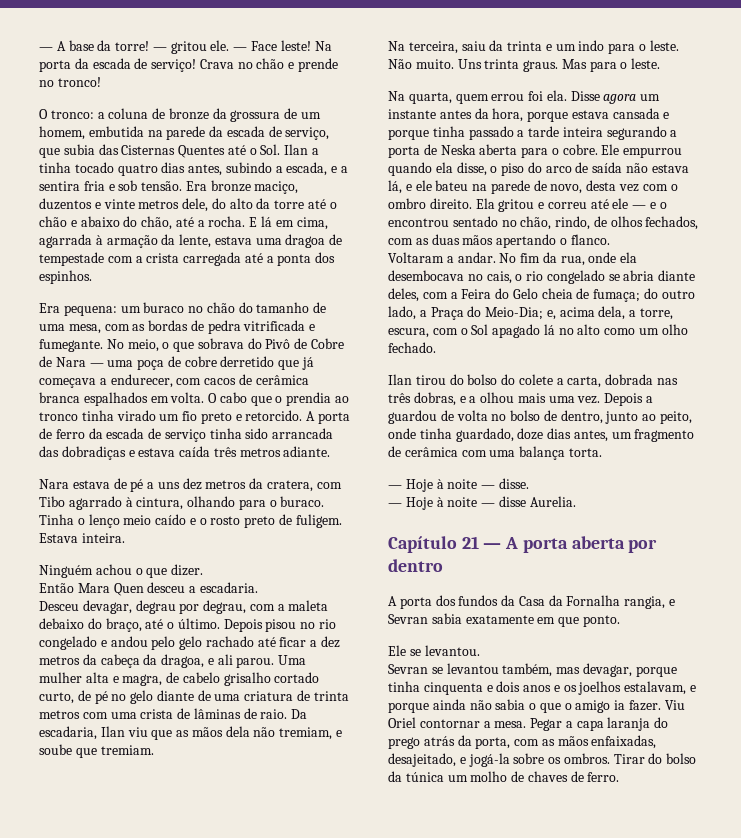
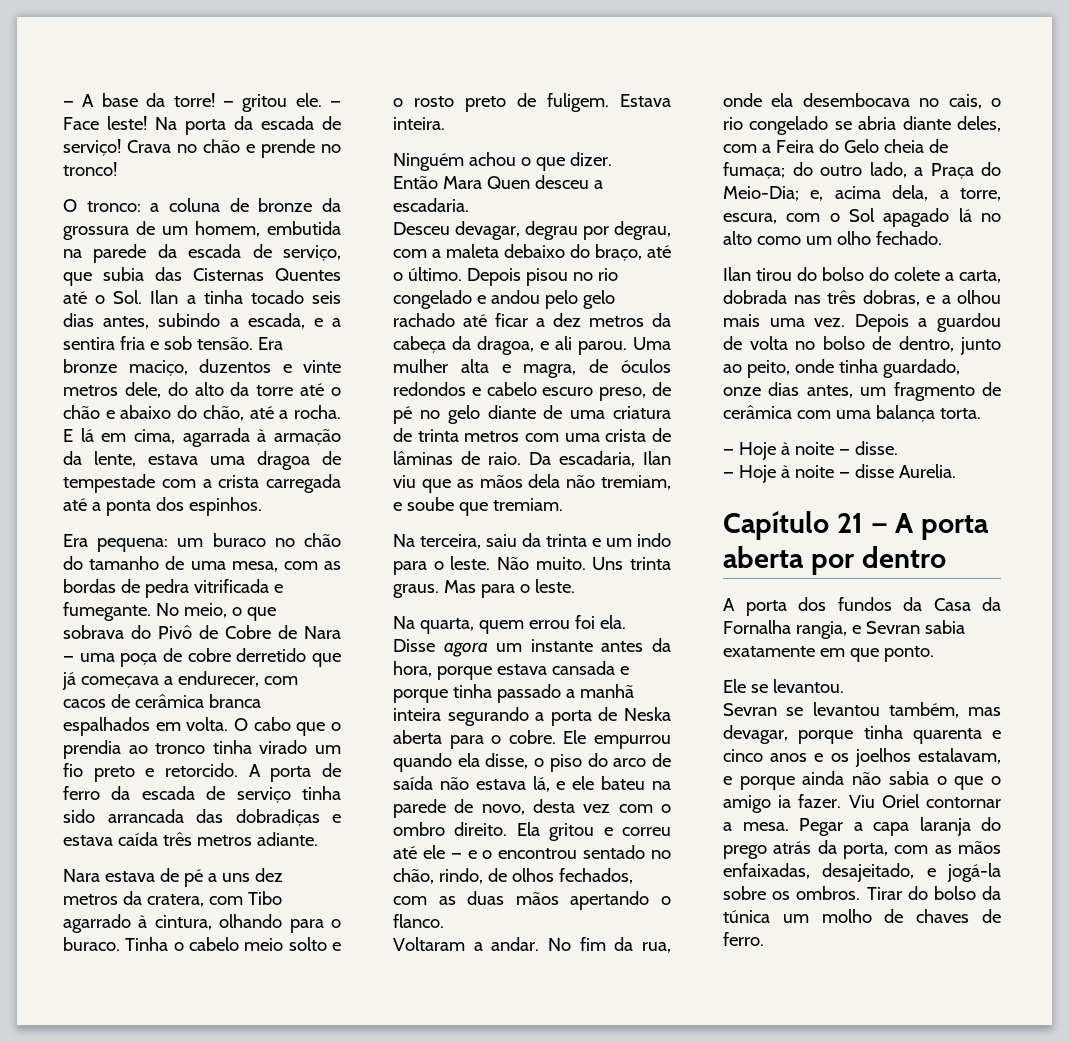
- O tronco: a coluna de bronze da grossura de um homem, embutida na parede da escada de serviço, que subia das Cisternas Quentes até o Sol. Ilan a tinha tocado quatro dias antes, subindo a escada, e a sentira fria e sob tensão.
+ O tronco: a coluna de bronze da grossura de um homem, embutida na parede da escada de serviço, que subia das Cisternas Quentes até o Sol. Ilan a tinha tocado seis dias antes, subindo a escada, e a sentira fria e sob tensão.
- Tinha o lenço meio caído e o rosto preto de fuligem.
+ Tinha o cabelo meio solto e o rosto preto de fuligem.
- Uma mulher alta e magra, de cabelo grisalho cortado curto, de pé no gelo diante de uma criatura de trinta metros com uma crista de lâminas de raio.
+ Uma mulher alta e magra, de óculos redondos e cabelo escuro preso, de pé no gelo diante de uma criatura de trinta metros com uma crista de lâminas de raio.
- Disse agora um instante antes da hora, porque estava cansada e porque tinha passado a tarde inteira segurando a porta de Neska aberta para o cobre.
+ Disse agora um instante antes da hora, porque estava cansada e porque tinha passado a manhã inteira segurando a porta de Neska aberta para o cobre.
- Depois a guardou de volta no bolso de dentro, junto ao peito, onde tinha guardado, doze dias antes, um fragmento de cerâmica com uma balança torta.
+ Depois a guardou de volta no bolso de dentro, junto ao peito, onde tinha guardado, onze dias antes, um fragmento de cerâmica com uma balança torta.
- Sevran se levantou também, mas devagar, porque tinha cinquenta e dois anos e os joelhos estalavam, e porque ainda não sabia o que o amigo ia fazer.
+ Sevran se levantou também, mas devagar, porque tinha quarenta e cinco anos e os joelhos estalavam, e porque ainda não sabia o que o amigo ia fazer.

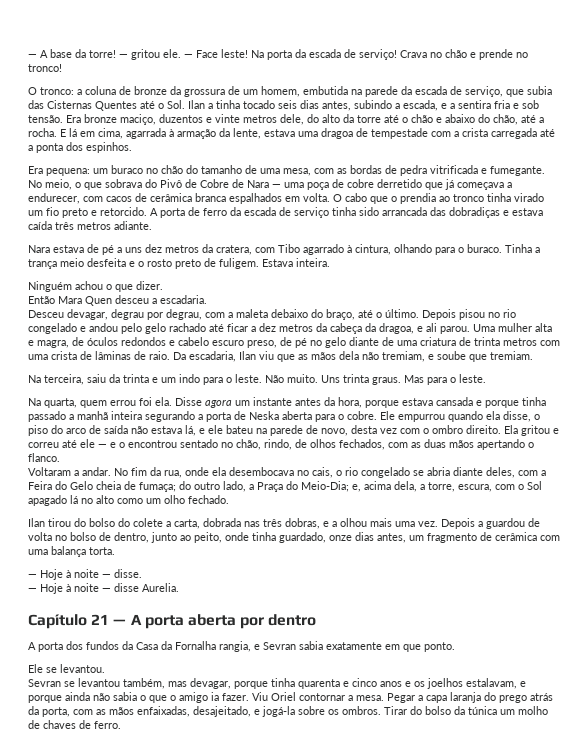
- Tinha o cabelo meio solto e o rosto preto de fuligem.
+ Tinha a trança meio desfeita e o rosto preto de fuligem.

